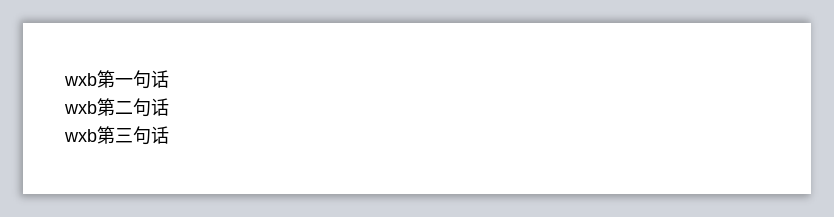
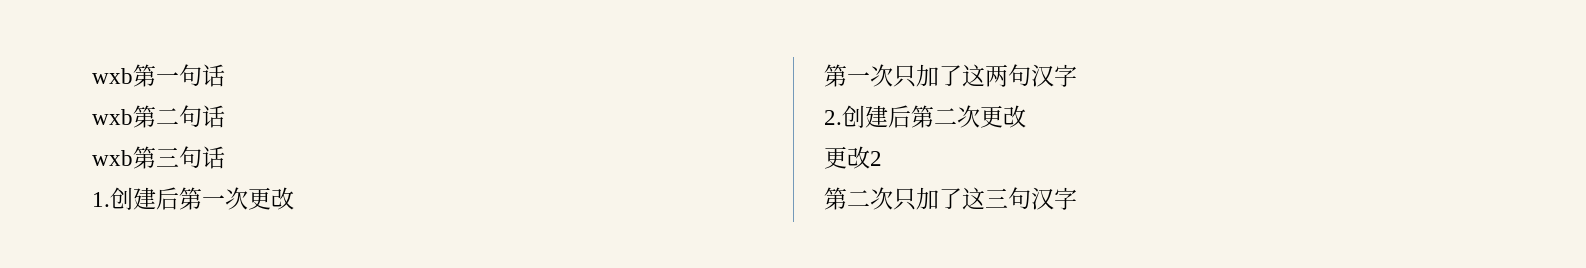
+ 1.创建后第一次更改
+ 第一次只加了这两句汉字
+ 2.创建后第二次更改
+ 更改2
+ 第二次只加了这三句汉字

